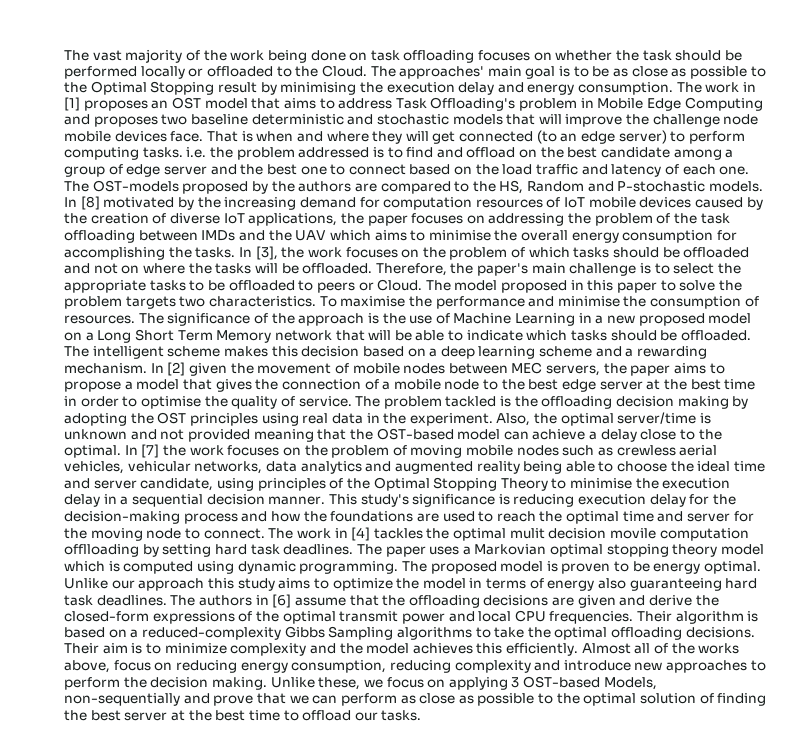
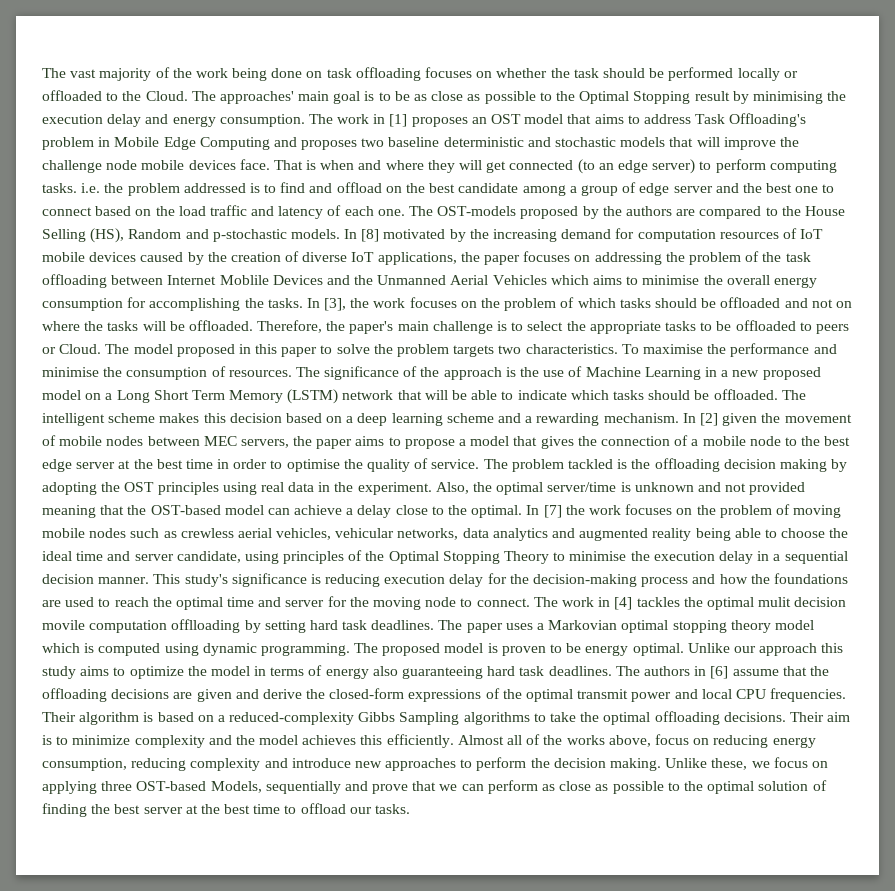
- The OST-models proposed by the authors are compared to the HS, Random and P-stochastic models.
+ The OST-models proposed by the authors are compared to the House Selling (HS), Random and p-stochastic models.
- In [8] motivated by the increasing demand for computation resources of IoT mobile devices caused by the creation of diverse IoT applications, the paper focuses on addressing the problem of the task offloading between IMDs and the UAV which aims to minimise the overall energy consumption for accomplishing the tasks.
+ In [8] motivated by the increasing demand for computation resources of IoT mobile devices caused by the creation of diverse IoT applications, the paper focuses on addressing the problem of the task offloading between Internet Moblile Devices and the Unmanned Aerial Vehicles which aims to minimise the overall energy consumption for accomplishing the tasks.
- The significance of the approach is the use of Machine Learning in a new proposed model on a Long Short Term Memory network that will be able to indicate which tasks should be offloaded.
+ The significance of the approach is the use of Machine Learning in a new proposed model on a Long Short Term Memory (LSTM) network that will be able to indicate which tasks should be offloaded.
- Unlike these, we focus on applying 3 OST-based Models, non-sequentially and prove that we can perform as close as possible to the optimal solution of finding the best server at the best time to offload our tasks.
+ Unlike these, we focus on applying three OST-based Models, sequentially and prove that we can perform as close as possible to the optimal solution of finding the best server at the best time to offload our tasks.

